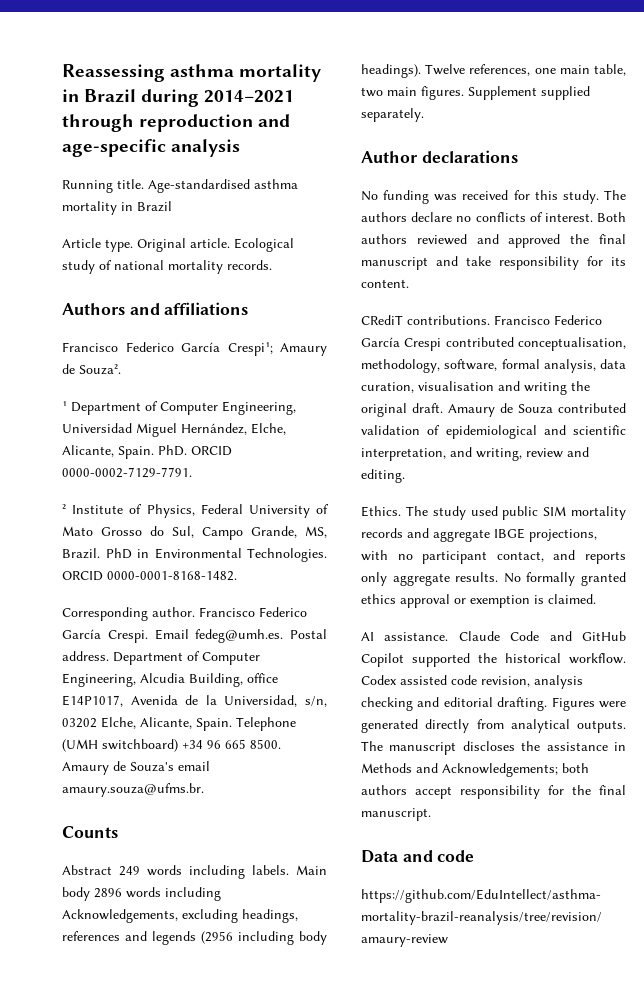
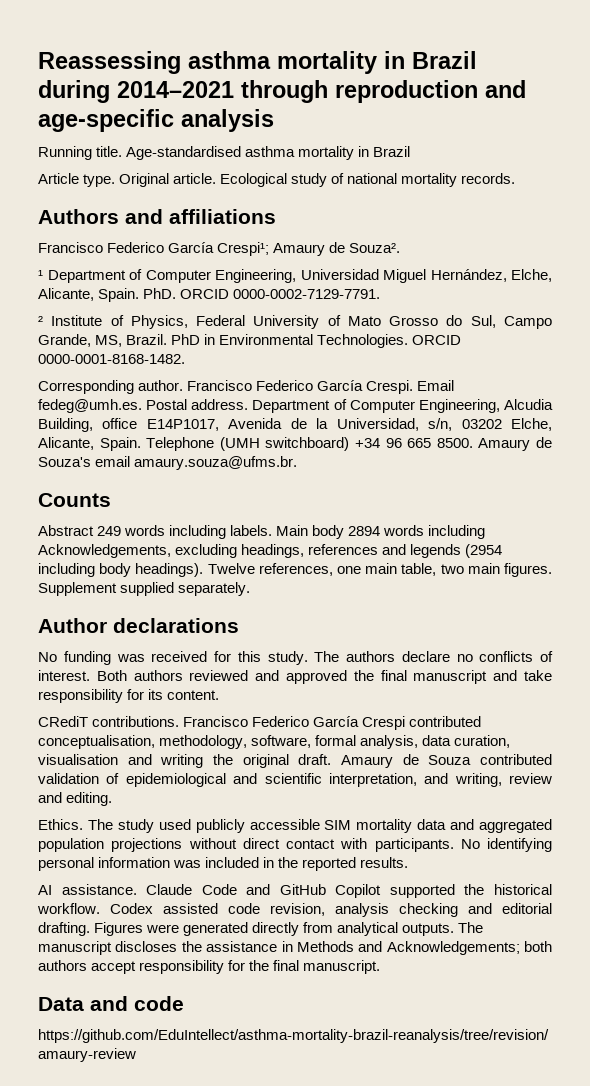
- Main body 2896 words including Acknowledgements, excluding headings, references and legends (2956 including body headings).
+ Main body 2894 words including Acknowledgements, excluding headings, references and legends (2954 including body headings).
- The study used public SIM mortality records and aggregate IBGE projections, with no participant contact, and reports only aggregate results. No formally granted ethics approval or exemption is claimed.
+ The study used publicly accessible SIM mortality data and aggregated population projections without direct contact with participants. No identifying personal information was included in the reported results.

